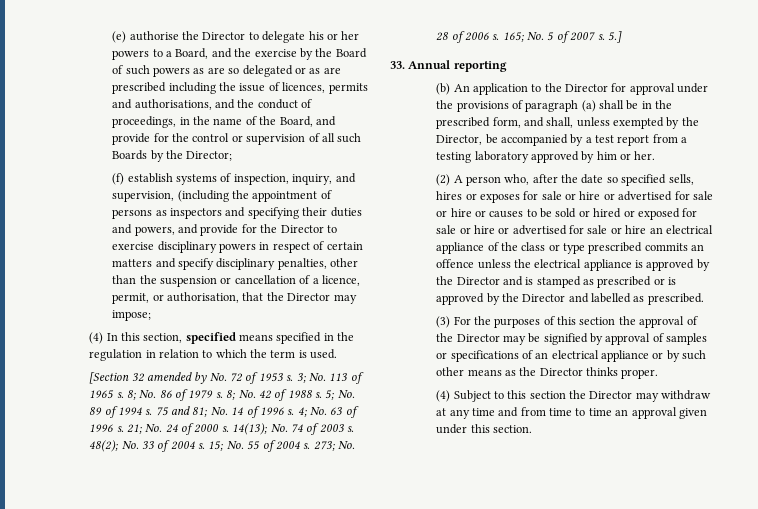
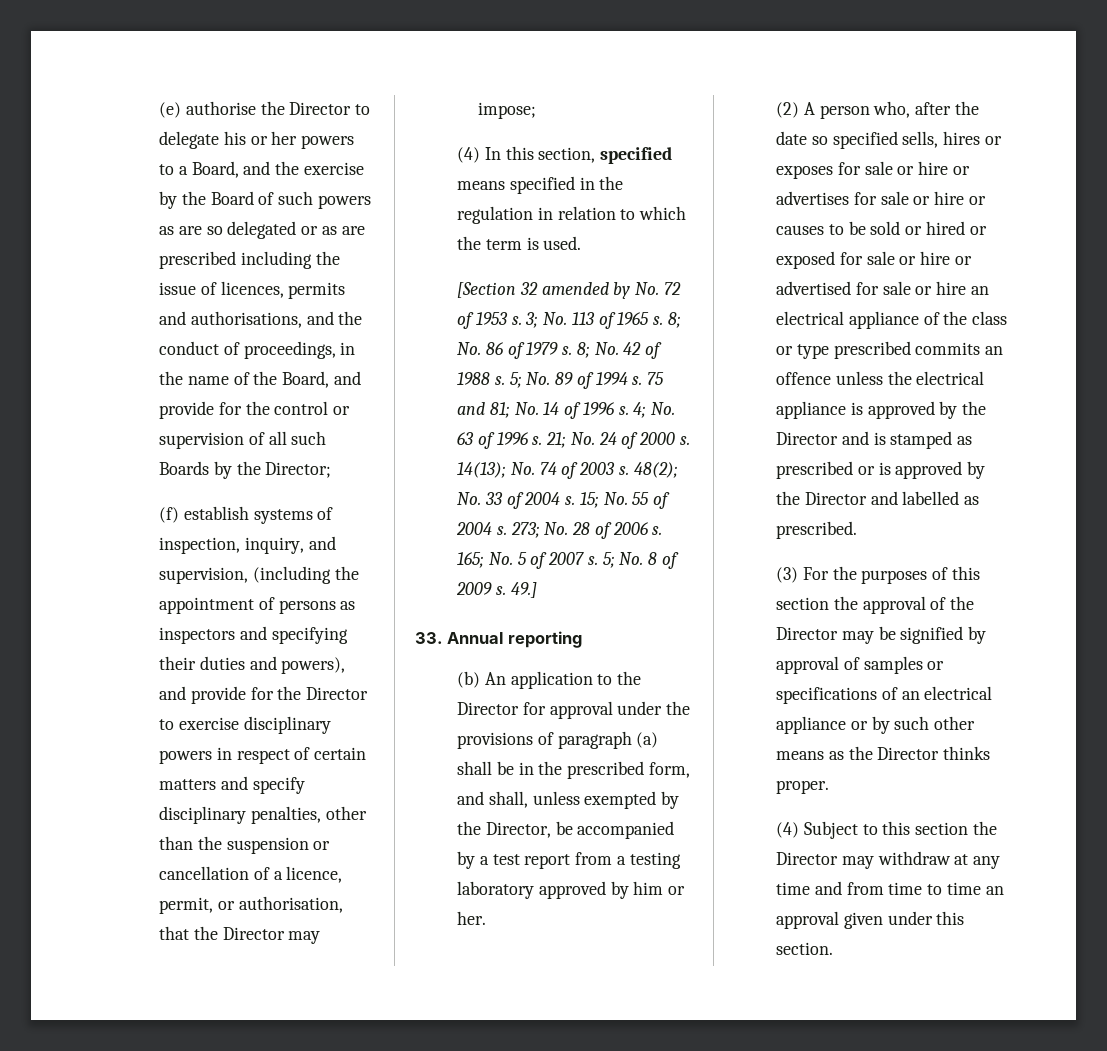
- (f) establish systems of inspection, inquiry, and supervision, (including the appointment of persons as inspectors and specifying their duties and powers, and provide for the Director to exercise disciplinary powers in respect of certain matters and specify disciplinary penalties, other than the suspension or cancellation of a licence, permit, or authorisation, that the Director may impose;
+ (f) establish systems of inspection, inquiry, and supervision, (including the appointment of persons as inspectors and specifying their duties and powers), and provide for the Director to exercise disciplinary powers in respect of certain matters and specify disciplinary penalties, other than the suspension or cancellation of a licence, permit, or authorisation, that the Director may impose;
- 5.]
+ 5; No. 8 of 2009 s. 49.]
- (2) A person who, after the date so specified sells, hires or exposes for sale or hire or advertised for sale or hire or causes to be sold or hired or exposed for sale or hire or advertised for sale or hire an electrical appliance of the class or type prescribed commits an offence unless the electrical appliance is approved by the Director and is stamped as prescribed or is approved by the Director and labelled as prescribed.
+ (2) A person who, after the date so specified sells, hires or exposes for sale or hire or advertises for sale or hire or causes to be sold or hired or exposed for sale or hire or advertised for sale or hire an electrical appliance of the class or type prescribed commits an offence unless the electrical appliance is approved by the Director and is stamped as prescribed or is approved by the Director and labelled as prescribed.

